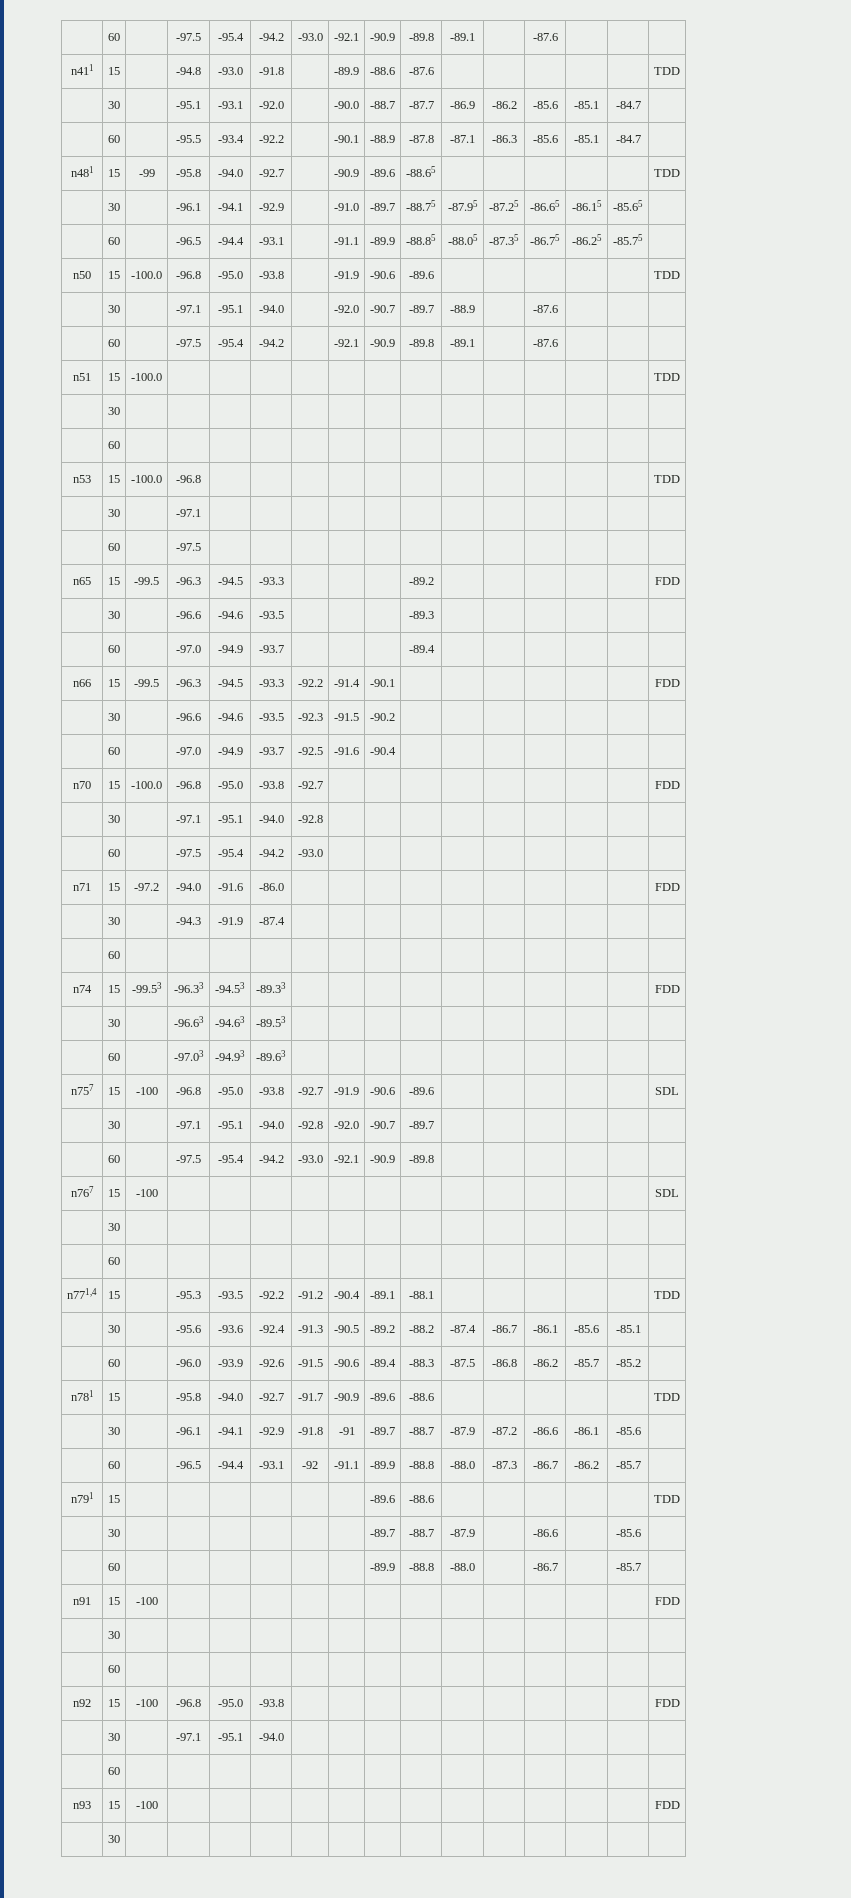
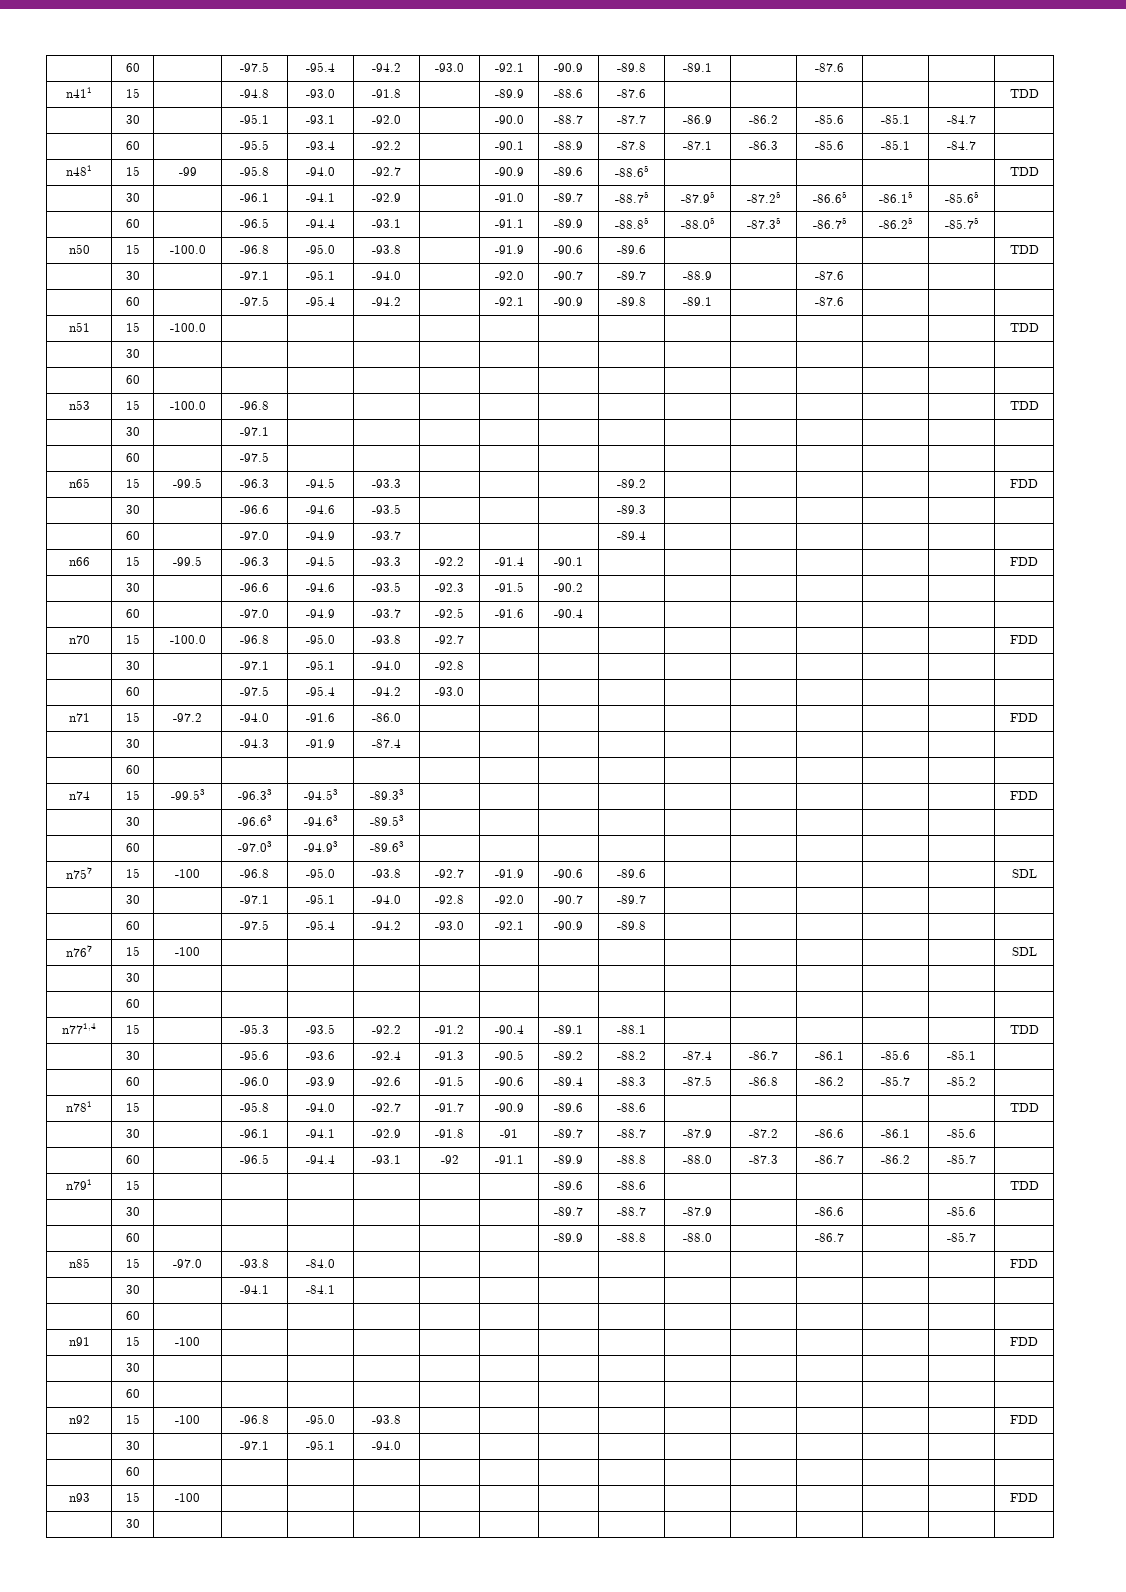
+ n85 | 15 | -97.0 | -93.8 | -84.0 | | | | | | | | | | | FDD
+ | 30 | | -94.1 | -84.1 | | | | | | | | | | |
+ | 60 | | | | | | | | | | | | | |

